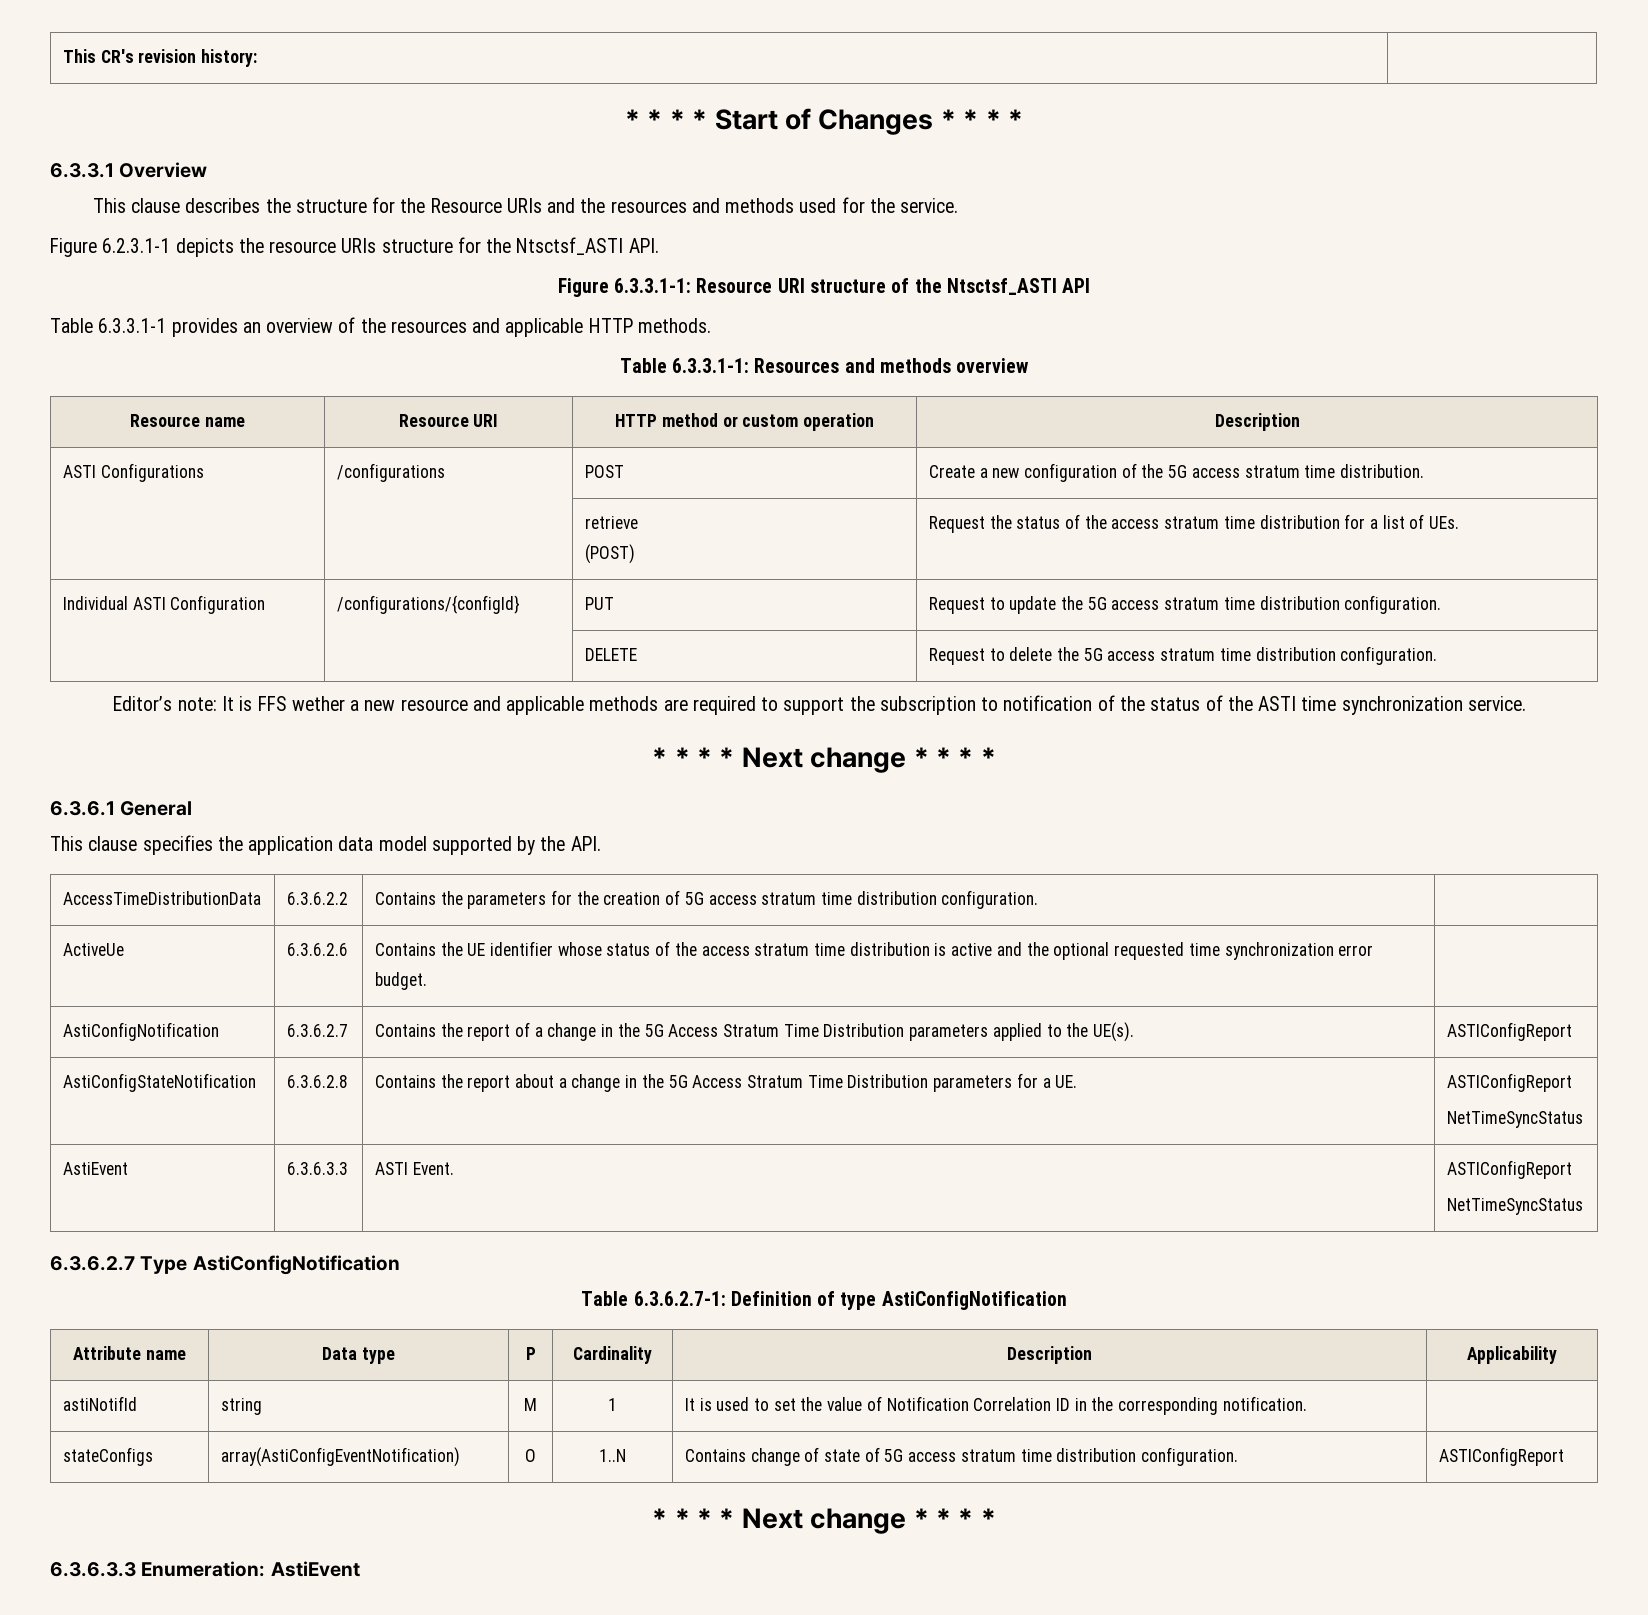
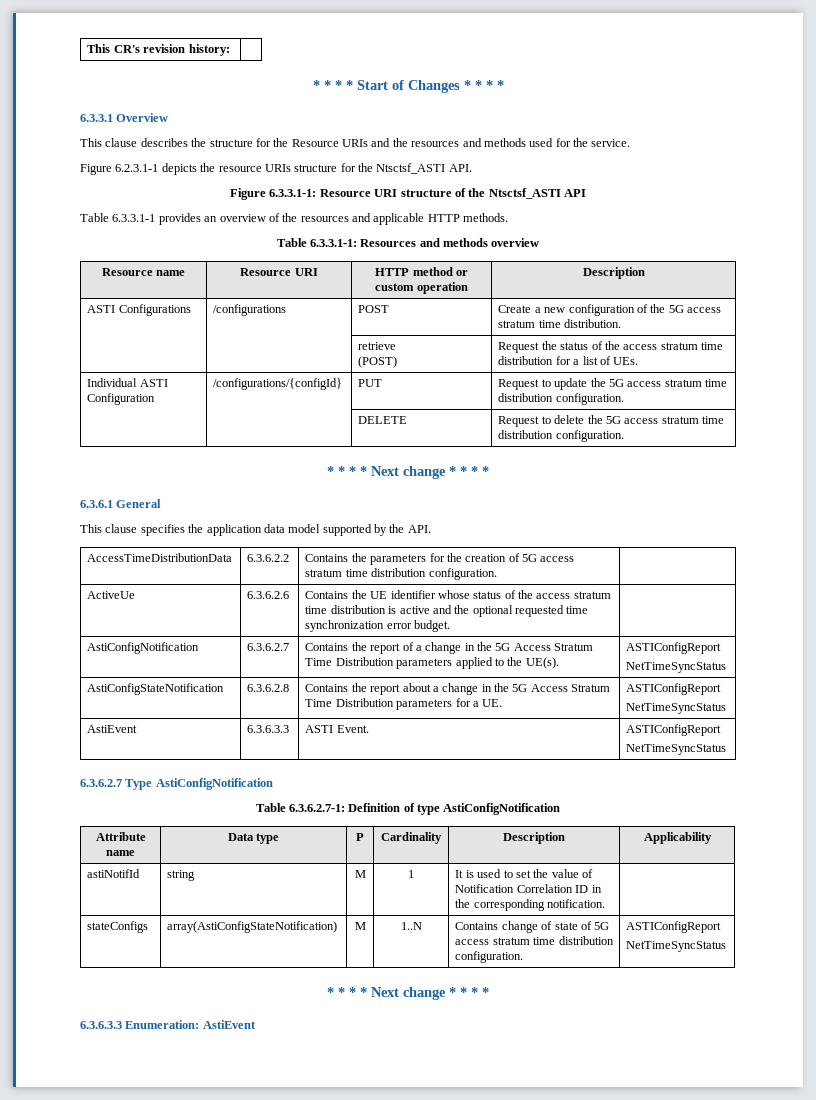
- Editor’s note: It is FFS wether a new resource and applicable methods are required to support the subscription to notification of the status of the ASTI time synchronization service.
  AstiConfigNotification | 6.3.6.2.7 | Contains the report of a change in the 5G Access Stratum Time Distribution parameters applied to the UE(s). | ASTIConfigReport
+ NetTimeSyncStatus
- stateConfigs | array(AstiConfigEventNotification) | O | 1..N | Contains change of state of 5G access stratum time distribution configuration. | ASTIConfigReport
+ stateConfigs | array(AstiConfigStateNotification) | M | 1..N | Contains change of state of 5G access stratum time distribution configuration. | ASTIConfigReport
+ NetTimeSyncStatus

